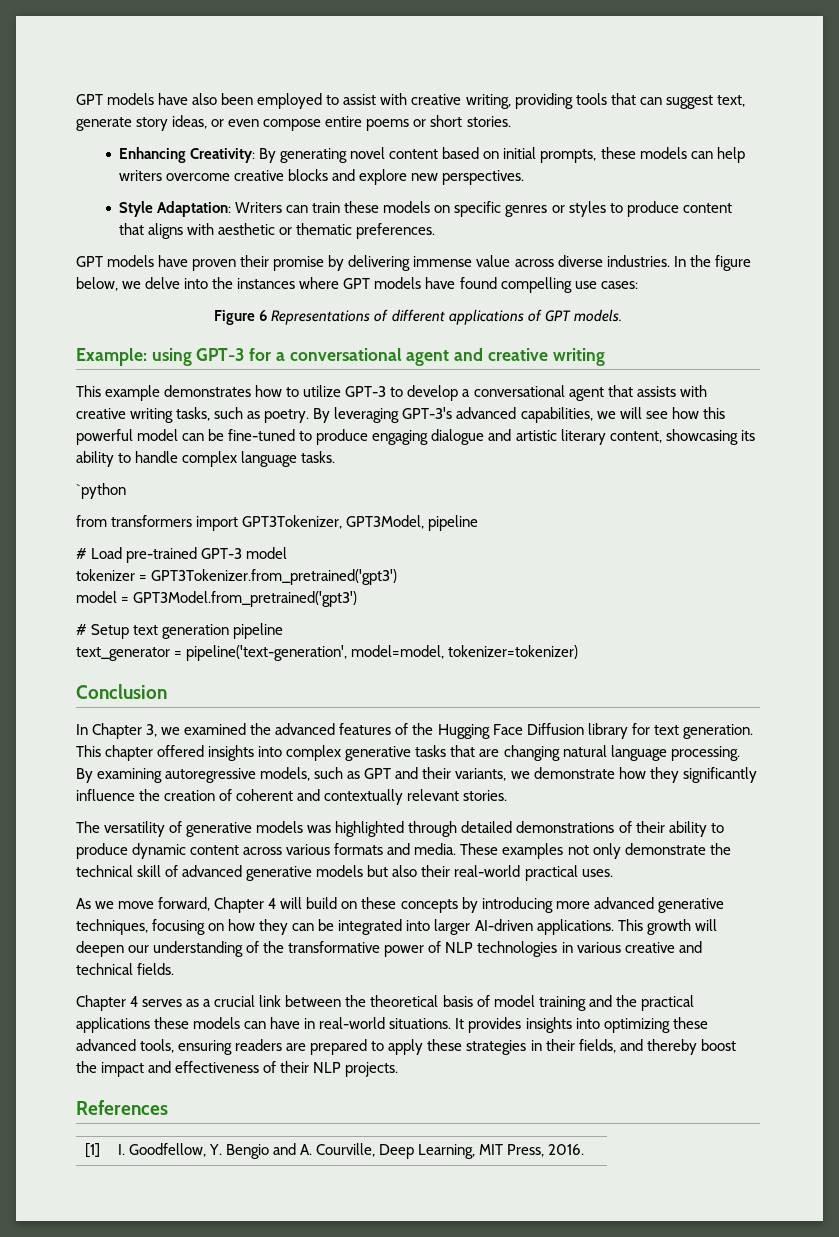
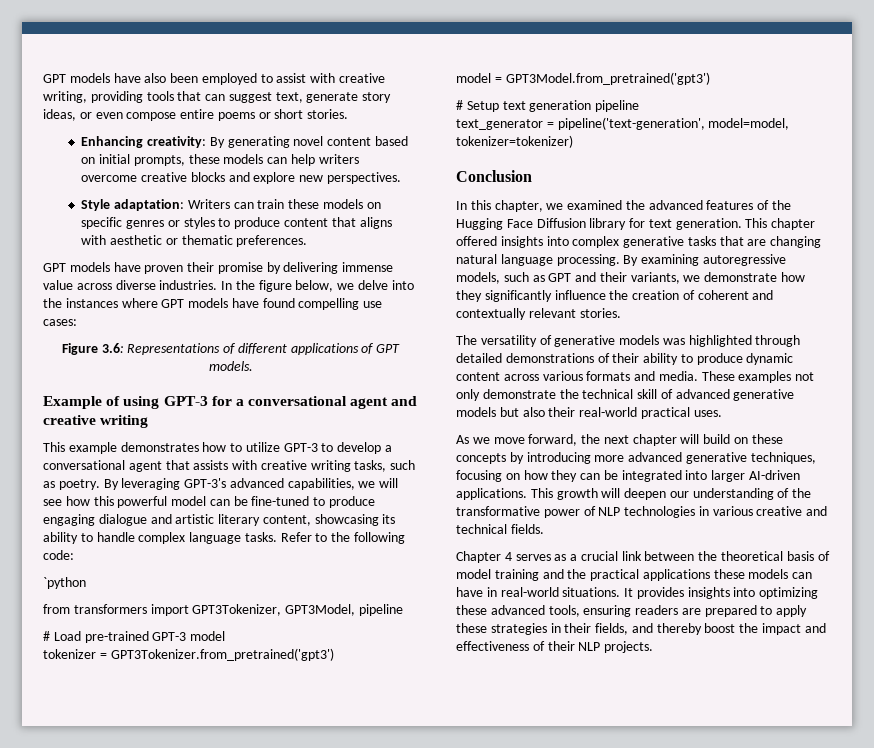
- Enhancing Creativity: By generating novel content based on initial prompts, these models can help writers overcome creative blocks and explore new perspectives.
+ Enhancing creativity: By generating novel content based on initial prompts, these models can help writers overcome creative blocks and explore new perspectives.
- Style Adaptation: Writers can train these models on specific genres or styles to produce content that aligns with aesthetic or thematic preferences.
+ Style adaptation: Writers can train these models on specific genres or styles to produce content that aligns with aesthetic or thematic preferences.
- Figure 6 Representations of different applications of GPT models.
+ Figure 3.6: Representations of different applications of GPT models.
- Example: using GPT-3 for a conversational agent and creative writing
+ Example of using GPT-3 for a conversational agent and creative writing
+ Refer to the following code:
- In Chapter 3, we examined the advanced features of the Hugging Face Diffusion library for text generation.
+ In this chapter, we examined the advanced features of the Hugging Face Diffusion library for text generation.
- As we move forward, Chapter 4 will build on these concepts by introducing more advanced generative techniques, focusing on how they can be integrated into larger AI-driven applications.
+ As we move forward, the next chapter will build on these concepts by introducing more advanced generative techniques, focusing on how they can be integrated into larger AI-driven applications.
- References
- [1] | I. Goodfellow, Y. Bengio and A. Courville, Deep Learning, MIT Press, 2016.

